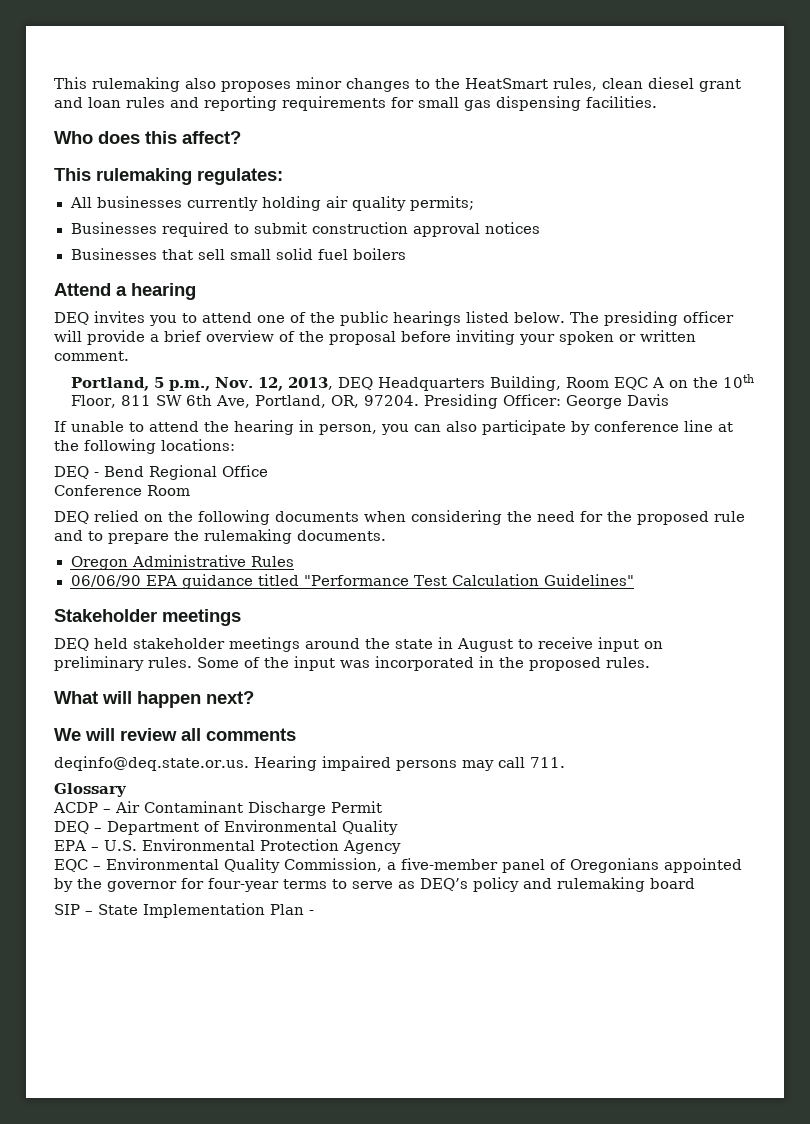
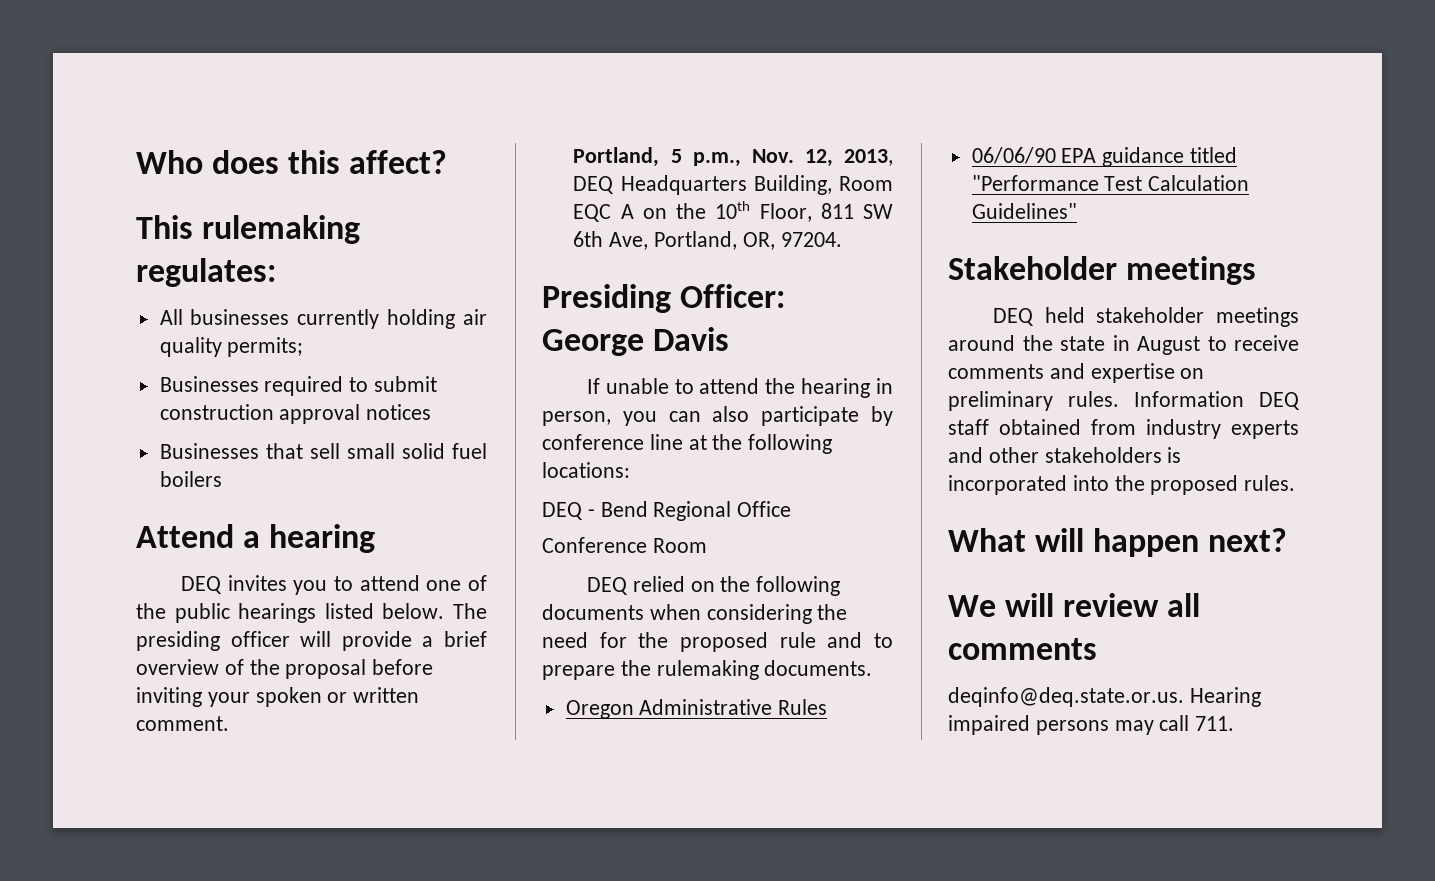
- This rulemaking also proposes minor changes to the HeatSmart rules, clean diesel grant and loan rules and reporting requirements for small gas dispensing facilities.
- Portland, 5 p.m., Nov. 12, 2013, DEQ Headquarters Building, Room EQC A on the 10th Floor, 811 SW 6th Ave, Portland, OR, 97204. Presiding Officer: George Davis
+ Portland, 5 p.m., Nov. 12, 2013, DEQ Headquarters Building, Room EQC A on the 10th Floor, 811 SW 6th Ave, Portland, OR, 97204.
+ Presiding Officer: George Davis
- DEQ held stakeholder meetings around the state in August to receive input on preliminary rules. Some of the input was incorporated in the proposed rules.
+ DEQ held stakeholder meetings around the state in August to receive comments and expertise on preliminary rules. Information DEQ staff obtained from industry experts and other stakeholders is incorporated into the proposed rules.
- Glossary
- ACDP – Air Contaminant Discharge Permit
- DEQ – Department of Environmental Quality
- EPA – U.S. Environmental Protection Agency
- EQC – Environmental Quality Commission, a five-member panel of Oregonians appointed by the governor for four-year terms to serve as DEQ’s policy and rulemaking board
- SIP – State Implementation Plan -

